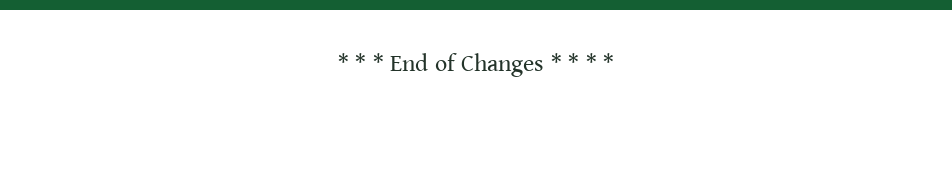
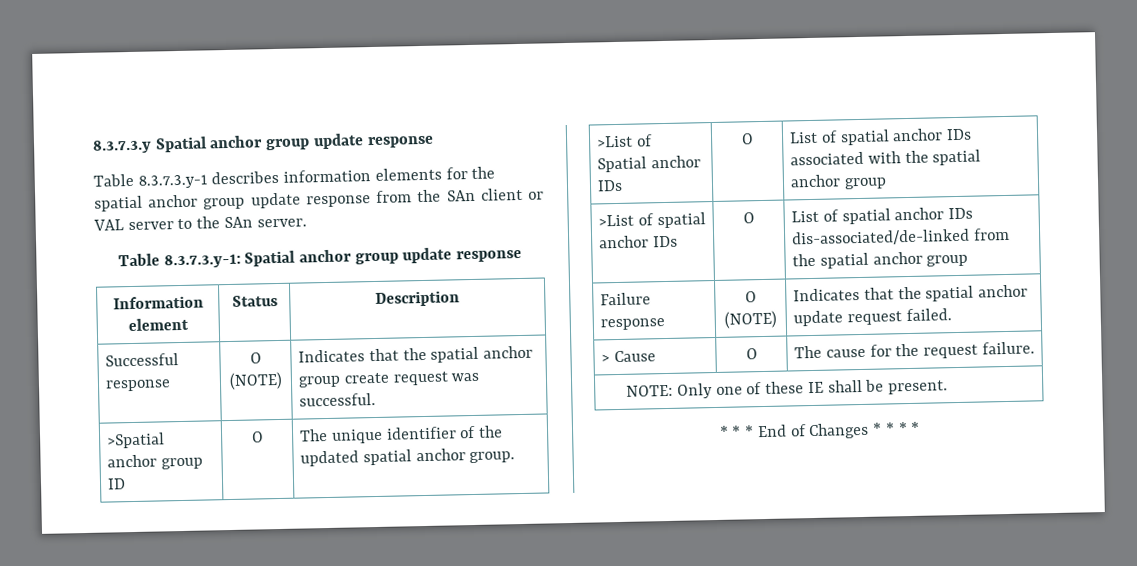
+ 8.3.7.3.y Spatial anchor group update response
+ Table 8.3.7.3.y-1 describes information elements for the spatial anchor group update response from the SAn client or VAL server to the SAn server.
+ Table 8.3.7.3.y-1: Spatial anchor group update response
+ Information element | Status | Description
+ Successful response | O (NOTE) | Indicates that the spatial anchor group create request was successful.
+ >Spatial anchor group ID | O | The unique identifier of the updated spatial anchor group.
+ >List of Spatial anchor IDs | O | List of spatial anchor IDs associated with the spatial anchor group
+ >List of spatial anchor IDs | O | List of spatial anchor IDs dis-associated/de-linked from the spatial anchor group
+ Failure response | O (NOTE) | Indicates that the spatial anchor update request failed.
+ > Cause | O | The cause for the request failure.
+ NOTE: Only one of these IE shall be present.

